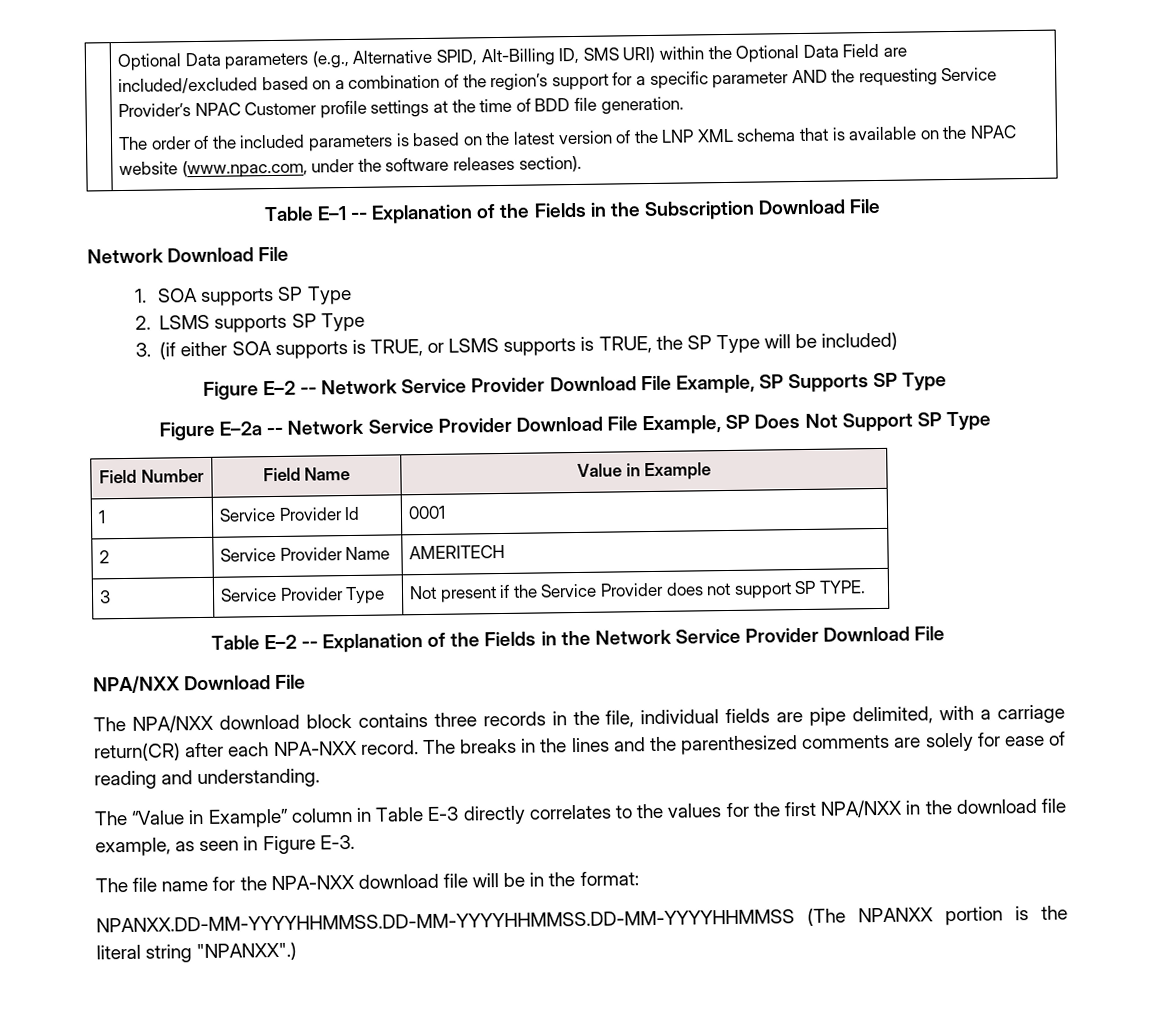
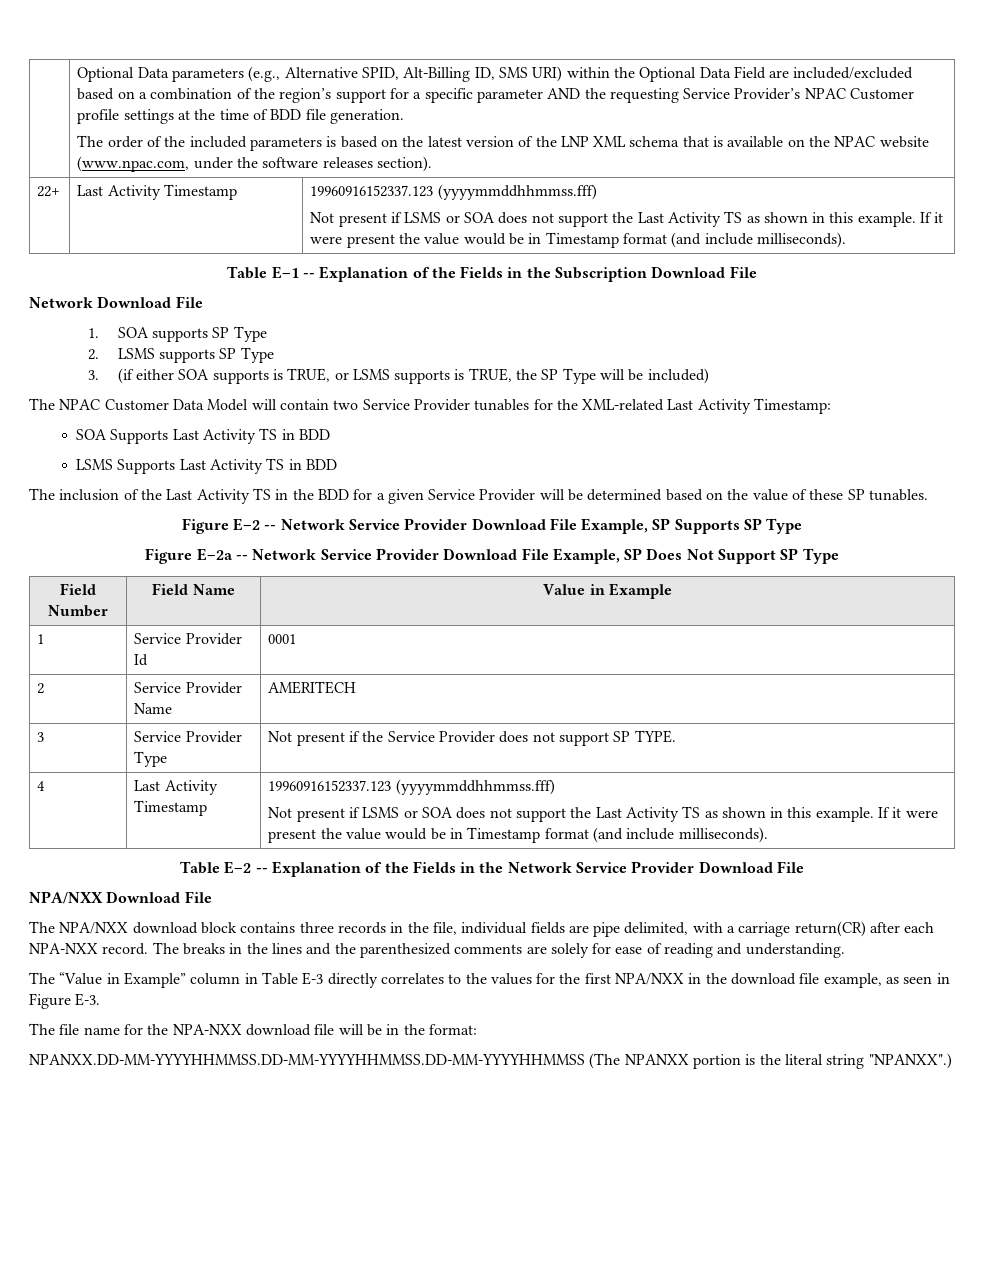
+ 22+ | Last Activity Timestamp | 19960916152337.123 (yyyymmddhhmmss.fff)
+ Not present if LSMS or SOA does not support the Last Activity TS as shown in this example. If it were present the value would be in Timestamp format (and include milliseconds).
+ The NPAC Customer Data Model will contain two Service Provider tunables for the XML-related Last Activity Timestamp:
+ SOA Supports Last Activity TS in BDD
+ LSMS Supports Last Activity TS in BDD
+ The inclusion of the Last Activity TS in the BDD for a given Service Provider will be determined based on the value of these SP tunables.
+ 4 | Last Activity Timestamp | 19960916152337.123 (yyyymmddhhmmss.fff)
+ Not present if LSMS or SOA does not support the Last Activity TS as shown in this example. If it were present the value would be in Timestamp format (and include milliseconds).

